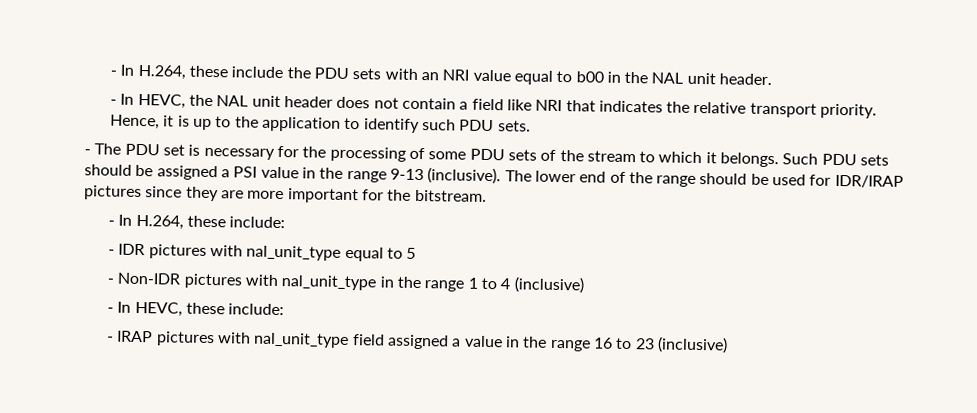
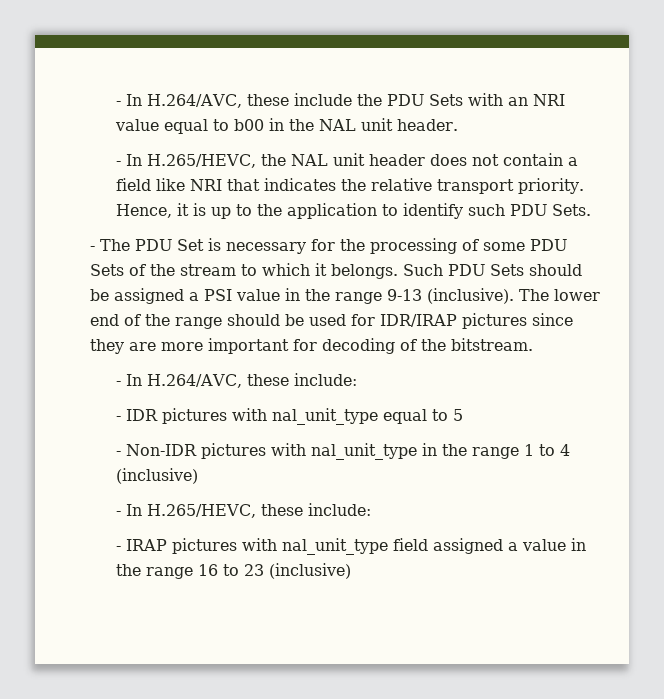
- - In H.264, these include the PDU sets with an NRI value equal to b00 in the NAL unit header.
+ - In H.264/AVC, these include the PDU Sets with an NRI value equal to b00 in the NAL unit header.
- - In HEVC, the NAL unit header does not contain a field like NRI that indicates the relative transport priority.
+ - In H.265/HEVC, the NAL unit header does not contain a field like NRI that indicates the relative transport priority.
- Hence, it is up to the application to identify such PDU sets.
+ Hence, it is up to the application to identify such PDU Sets.
- - The PDU set is necessary for the processing of some PDU sets of the stream to which it belongs.
+ - The PDU Set is necessary for the processing of some PDU Sets of the stream to which it belongs.
- Such PDU sets should be assigned a PSI value in the range 9-13 (inclusive).
+ Such PDU Sets should be assigned a PSI value in the range 9-13 (inclusive).
- The lower end of the range should be used for IDR/IRAP pictures since they are more important for the bitstream.
+ The lower end of the range should be used for IDR/IRAP pictures since they are more important for decoding of the bitstream.
- - In H.264, these include:
+ - In H.264/AVC, these include:
- - In HEVC, these include:
+ - In H.265/HEVC, these include:

